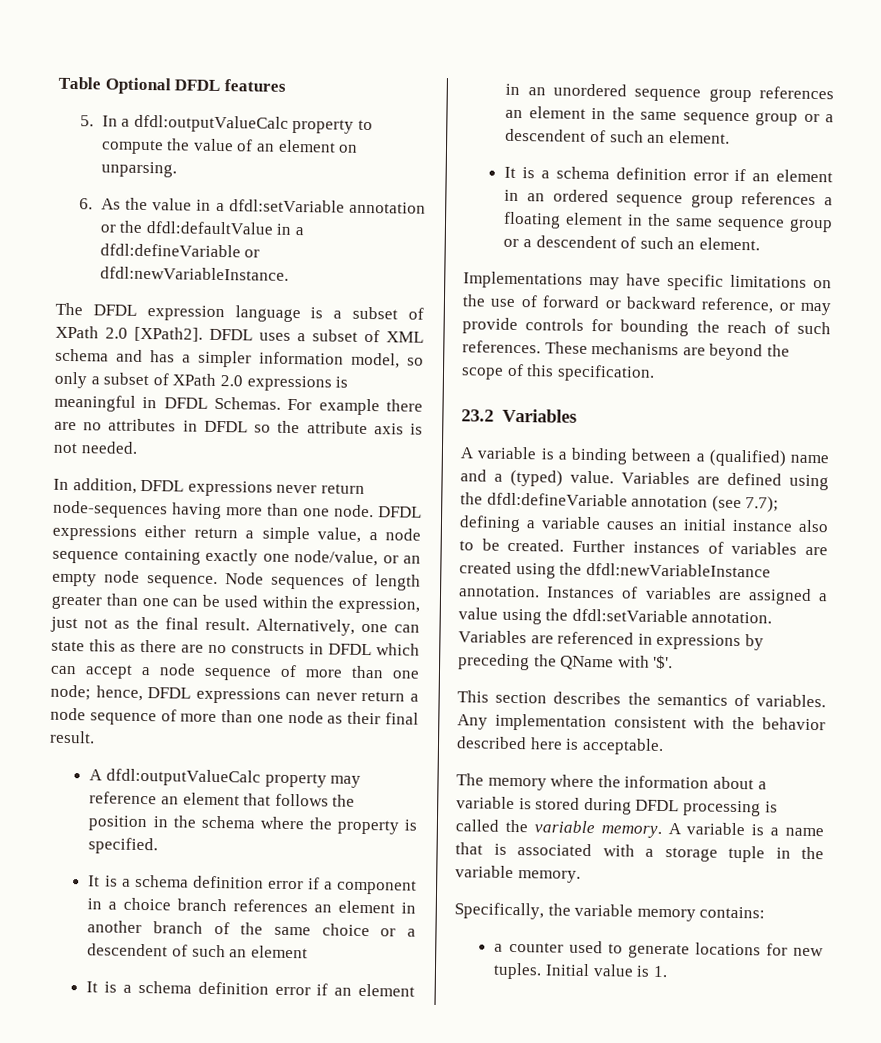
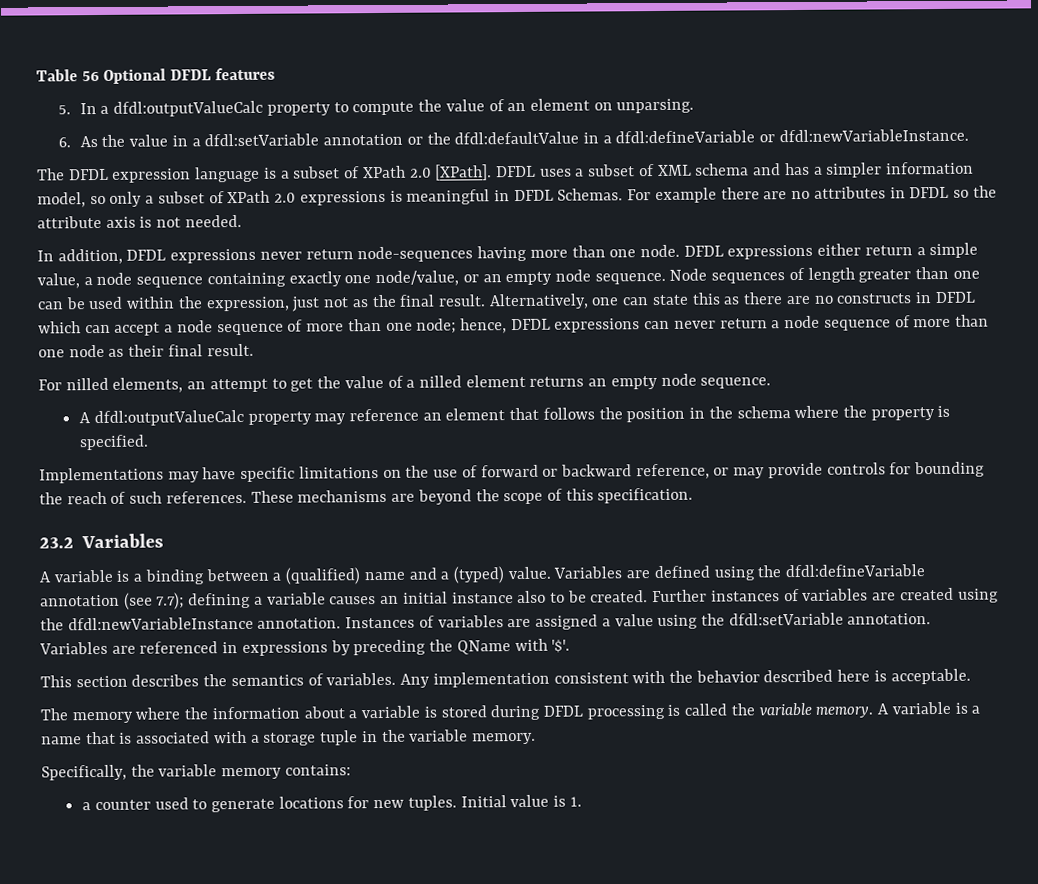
- Table Optional DFDL features
+ Table 56 Optional DFDL features
- The DFDL expression language is a subset of XPath 2.0 [XPath2].
+ The DFDL expression language is a subset of XPath 2.0 [XPath].
+ For nilled elements, an attempt to get the value of a nilled element returns an empty node sequence.
- It is a schema definition error if a component in a choice branch references an element in another branch of the same choice or a descendent of such an element
- It is a schema definition error if an element in an unordered sequence group references an element in the same sequence group or a descendent of such an element.
- It is a schema definition error if an element in an ordered sequence group references a floating element in the same sequence group or a descendent of such an element.

